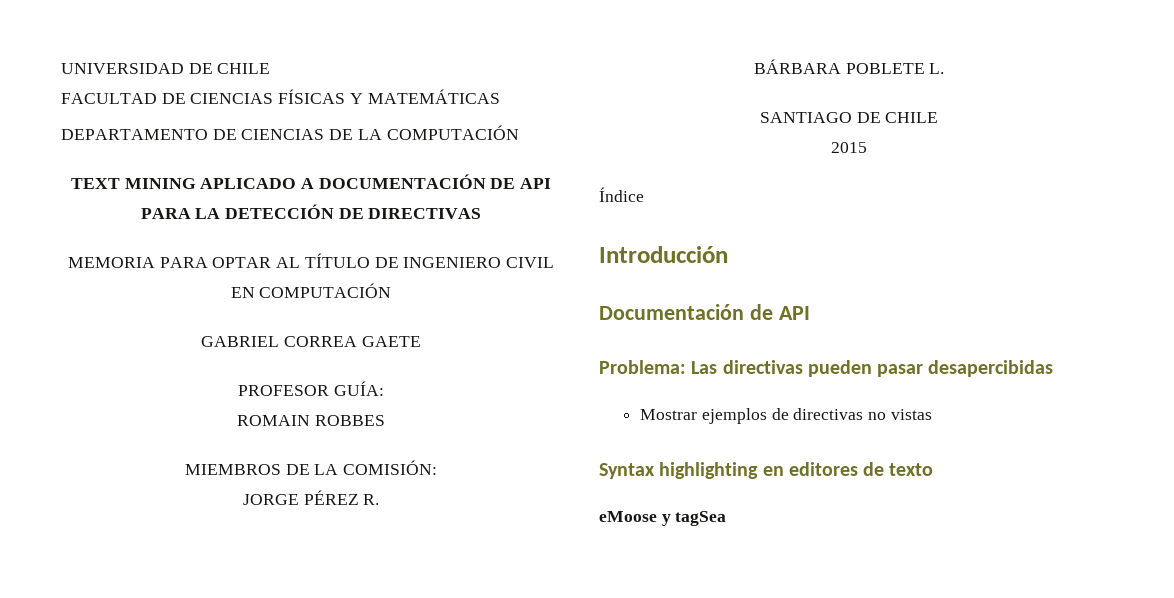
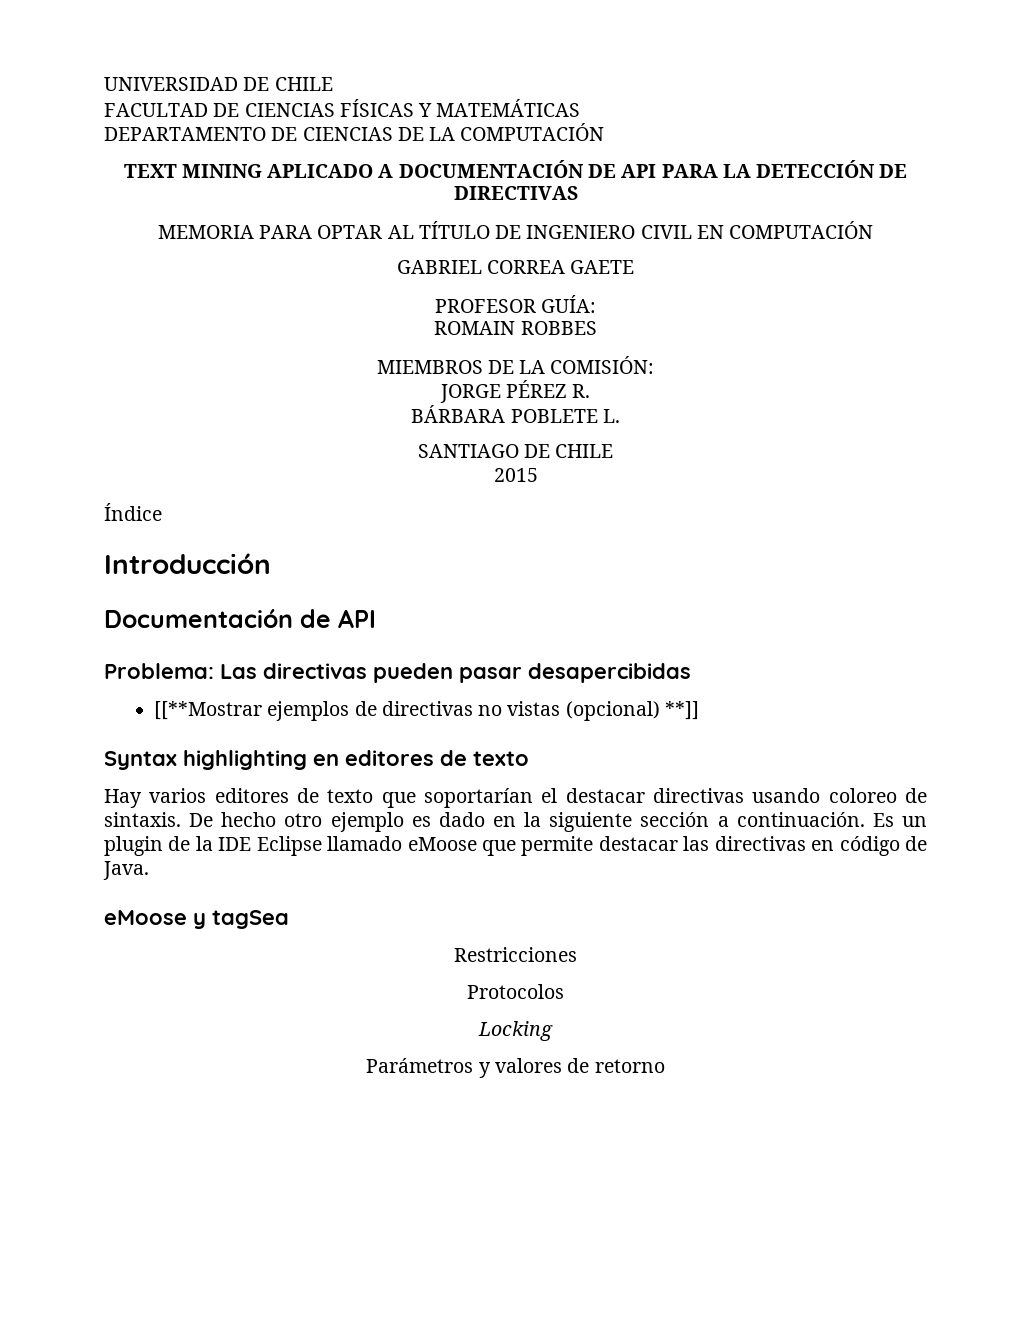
- Mostrar ejemplos de directivas no vistas
+ [[**Mostrar ejemplos de directivas no vistas (opcional) **]]
+ Hay varios editores de texto que soportarían el destacar directivas usando coloreo de sintaxis. De hecho otro ejemplo es dado en la siguiente sección a continuación. Es un plugin de la IDE Eclipse llamado eMoose que permite destacar las directivas en código de Java.
  eMoose y tagSea
+ Restricciones
+ Protocolos
+ Locking
+ Parámetros y valores de retorno

